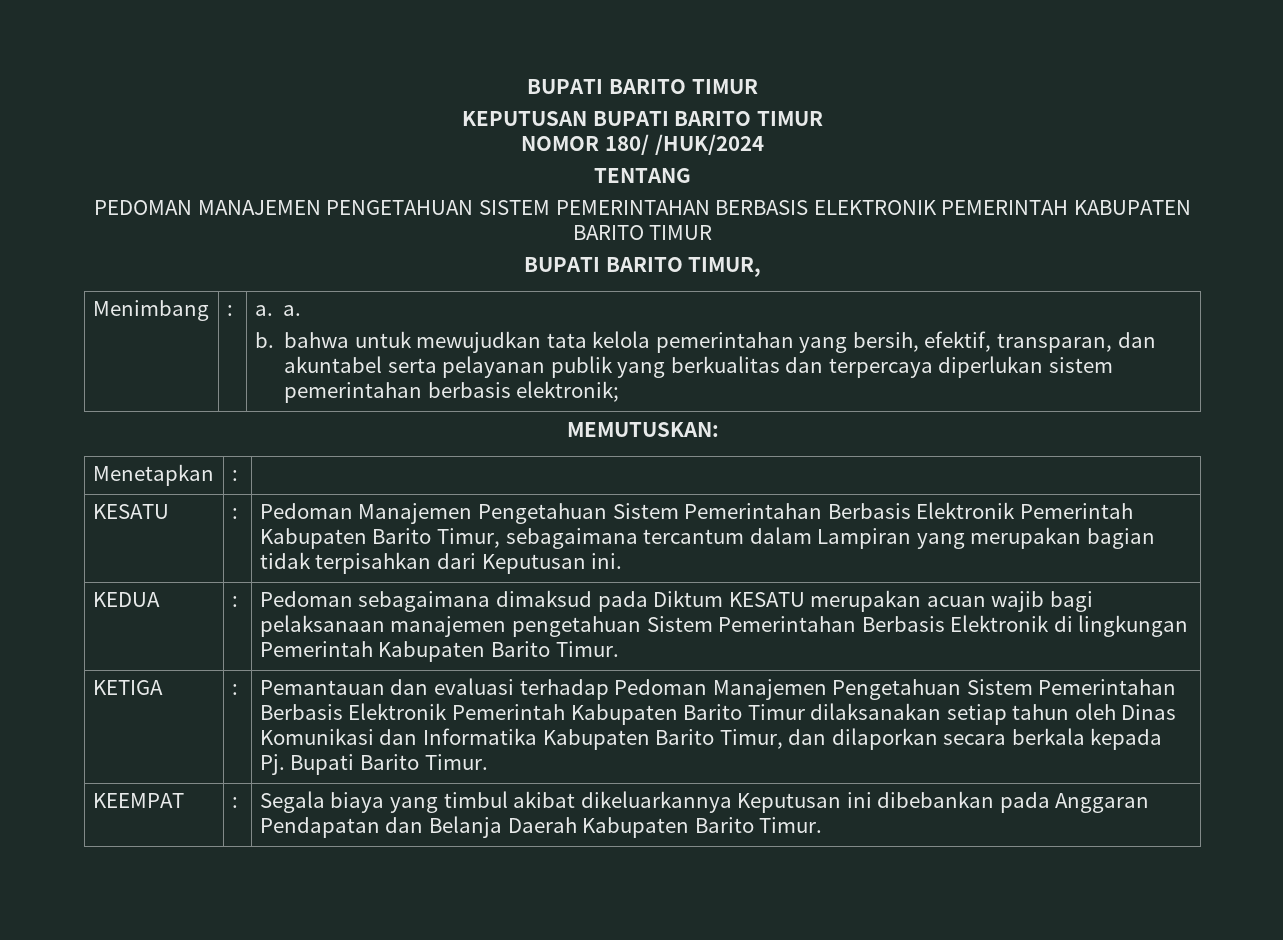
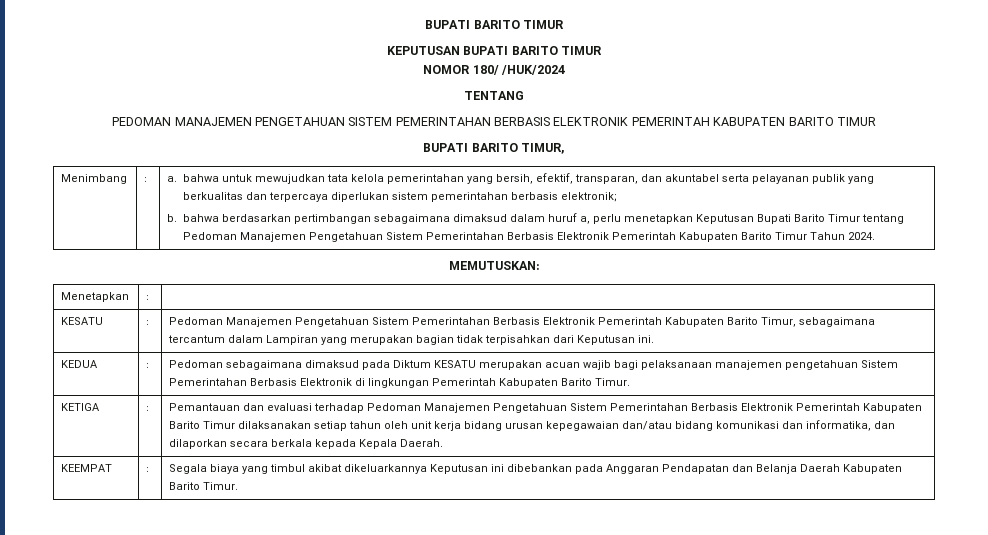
- a. a.
- b. bahwa untuk mewujudkan tata kelola pemerintahan yang bersih, efektif, transparan, dan akuntabel serta pelayanan publik yang berkualitas dan terpercaya diperlukan sistem pemerintahan berbasis elektronik;
+ a. bahwa untuk mewujudkan tata kelola pemerintahan yang bersih, efektif, transparan, dan akuntabel serta pelayanan publik yang berkualitas dan terpercaya diperlukan sistem pemerintahan berbasis elektronik;
+ b. bahwa berdasarkan pertimbangan sebagaimana dimaksud dalam huruf a, perlu menetapkan Keputusan Bupati Barito Timur tentang Pedoman Manajemen Pengetahuan Sistem Pemerintahan Berbasis Elektronik Pemerintah Kabupaten Barito Timur Tahun 2024.
- KETIGA | : | Pemantauan dan evaluasi terhadap Pedoman Manajemen Pengetahuan Sistem Pemerintahan Berbasis Elektronik Pemerintah Kabupaten Barito Timur dilaksanakan setiap tahun oleh Dinas Komunikasi dan Informatika Kabupaten Barito Timur, dan dilaporkan secara berkala kepada Pj. Bupati Barito Timur.
+ KETIGA | : | Pemantauan dan evaluasi terhadap Pedoman Manajemen Pengetahuan Sistem Pemerintahan Berbasis Elektronik Pemerintah Kabupaten Barito Timur dilaksanakan setiap tahun oleh unit kerja bidang urusan kepegawaian dan/atau bidang komunikasi dan informatika, dan dilaporkan secara berkala kepada Kepala Daerah.

